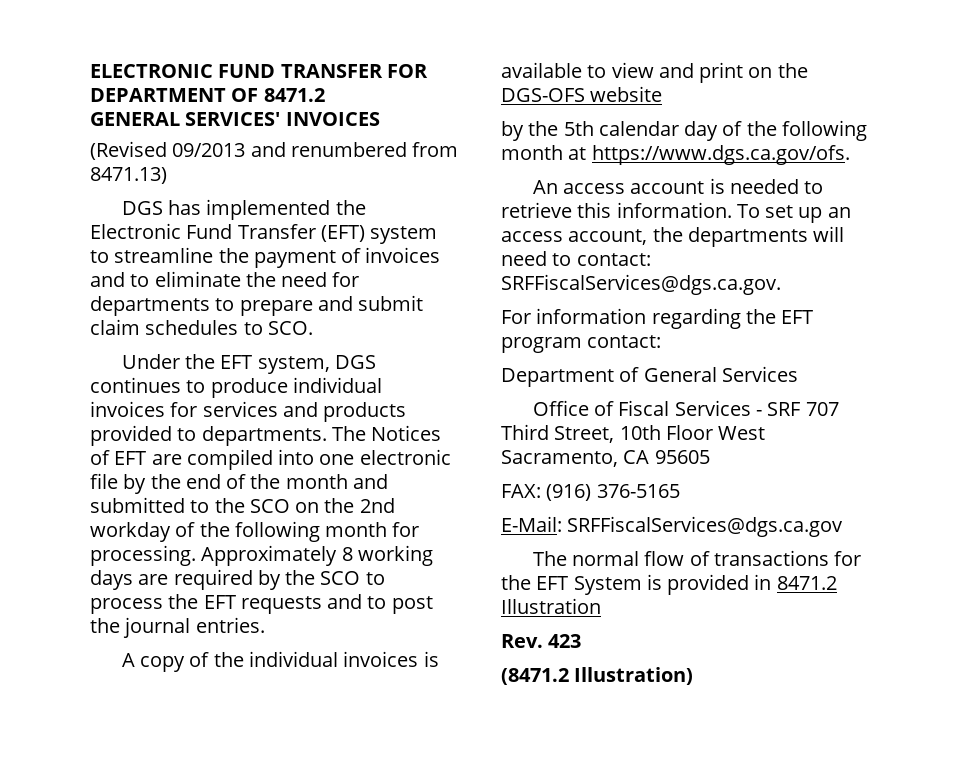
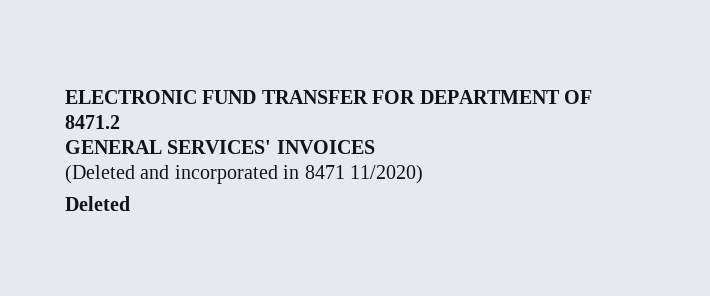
- (Revised 09/2013 and renumbered from 8471.13)
- DGS has implemented the Electronic Fund Transfer (EFT) system to streamline the payment of invoices and to eliminate the need for departments to prepare and submit claim schedules to SCO.
- Under the EFT system, DGS continues to produce individual invoices for services and products provided to departments. The Notices of EFT are compiled into one electronic file by the end of the month and submitted to the SCO on the 2nd workday of the following month for processing. Approximately 8 working days are required by the SCO to process the EFT requests and to post the journal entries.
- A copy of the individual invoices is available to view and print on the DGS-OFS website
- by the 5th calendar day of the following month at https://www.dgs.ca.gov/ofs.
- An access account is needed to retrieve this information. To set up an access account, the departments will need to contact: SRFFiscalServices@dgs.ca.gov.
- For information regarding the EFT program contact:
- Department of General Services
- Office of Fiscal Services - SRF 707 Third Street, 10th Floor West Sacramento, CA 95605
- FAX: (916) 376-5165
- E-Mail: SRFFiscalServices@dgs.ca.gov
- The normal flow of transactions for the EFT System is provided in 8471.2 Illustration
- Rev. 423
- (8471.2 Illustration)
+ (Deleted and incorporated in 8471 11/2020)
+ Deleted

